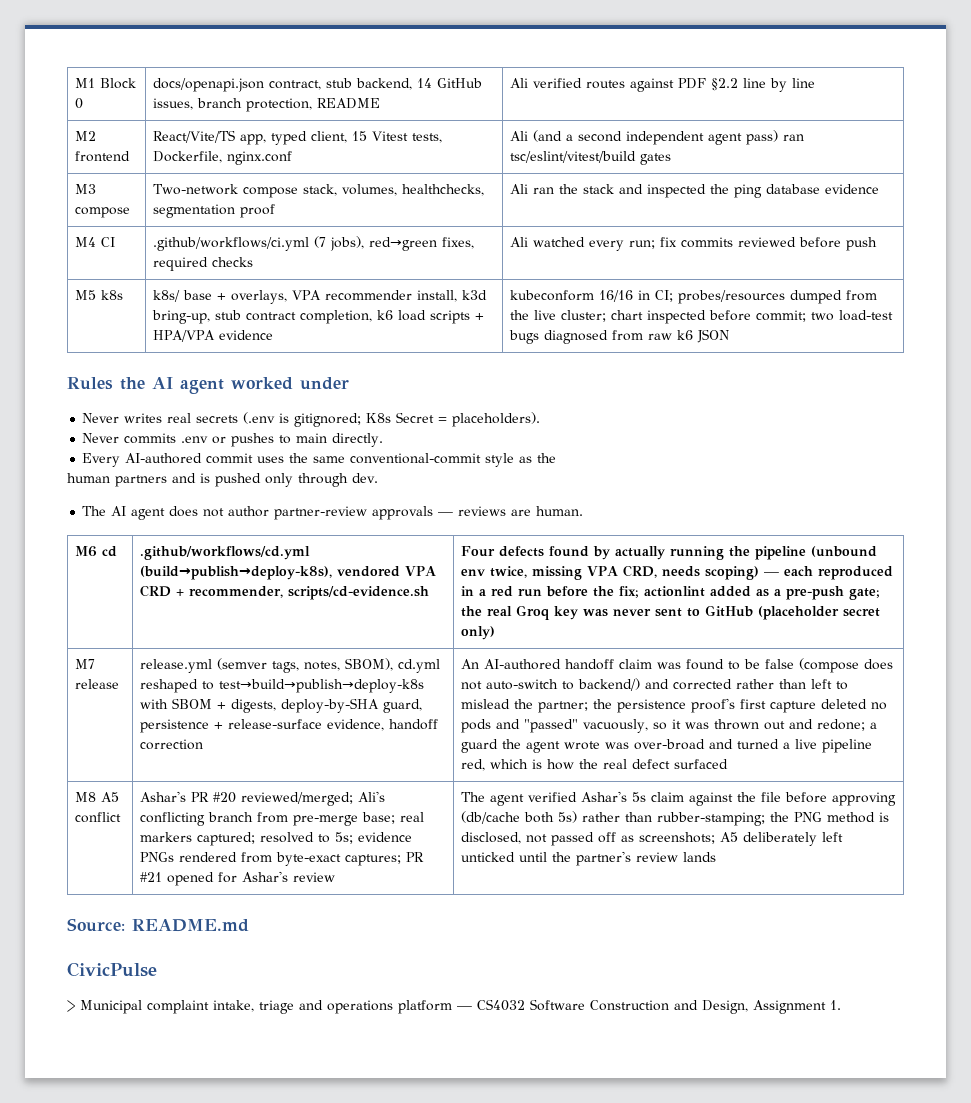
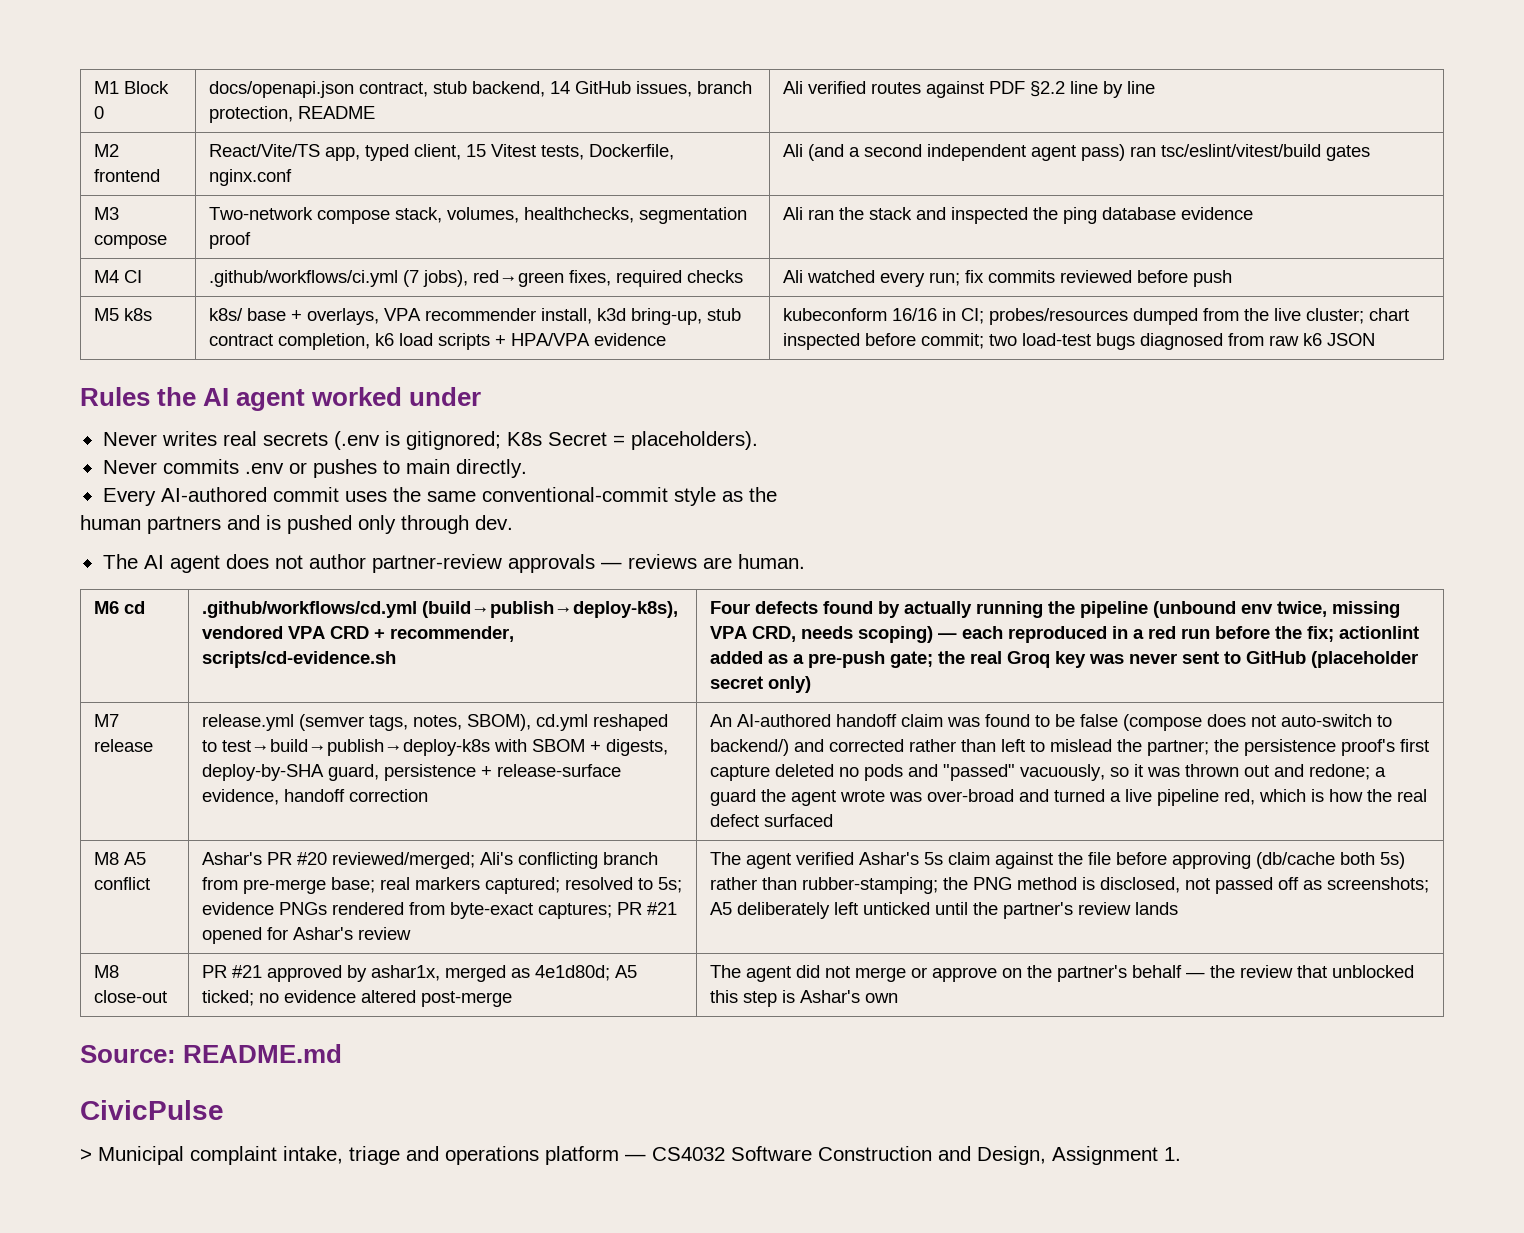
+ M8 close-out | PR #21 approved by ashar1x, merged as 4e1d80d; A5 ticked; no evidence altered post-merge | The agent did not merge or approve on the partner's behalf — the review that unblocked this step is Ashar's own

